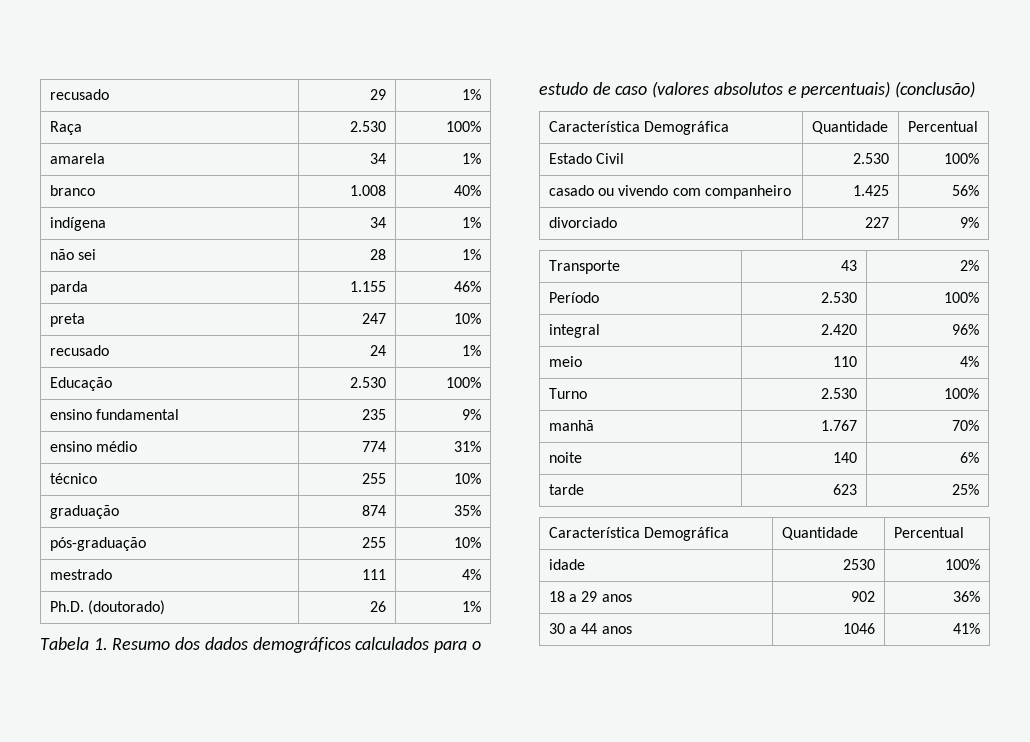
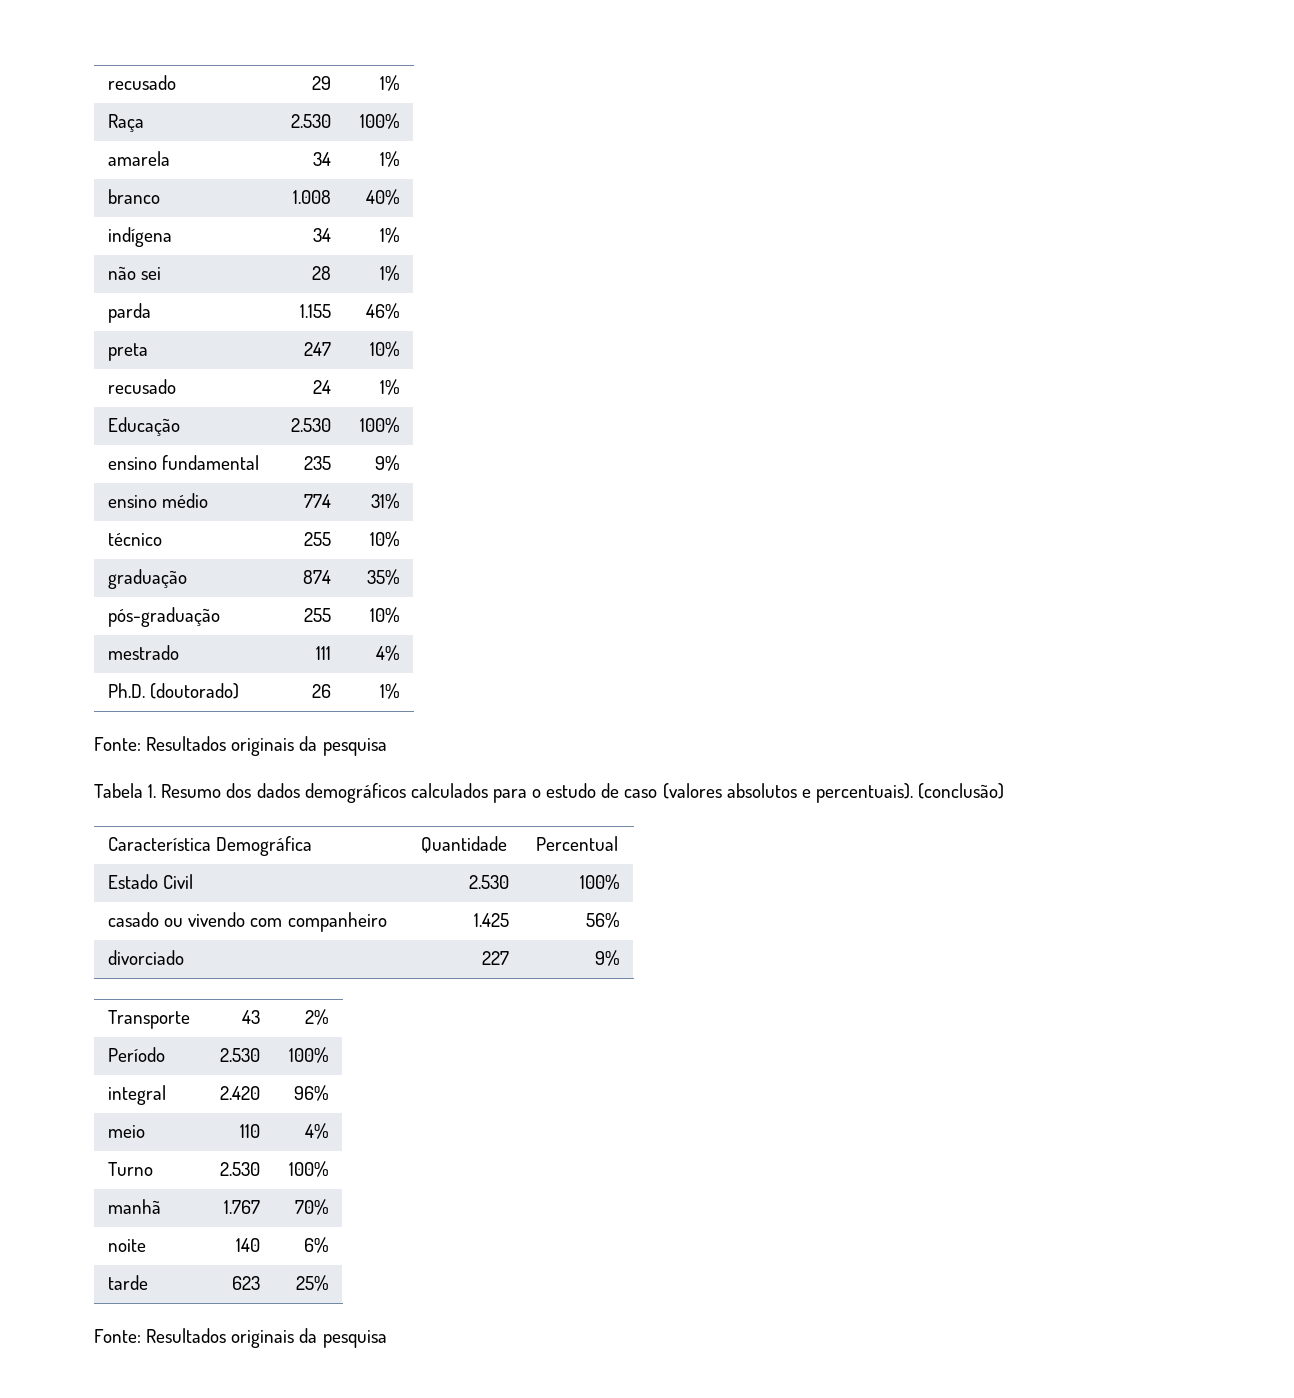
  Ph.D. (doutorado) | 26 | 1%
+ Fonte: Resultados originais da pesquisa
- Tabela 1. Resumo dos dados demográficos calculados para o estudo de caso (valores absolutos e percentuais) (conclusão)
+ Tabela 1. Resumo dos dados demográficos calculados para o estudo de caso (valores absolutos e percentuais). (conclusão)
  tarde | 623 | 25%
- Característica Demográfica | Quantidade | Percentual
- idade | 2530 | 100%
- 18 a 29 anos | 902 | 36%
- 30 a 44 anos | 1046 | 41%
+ Fonte: Resultados originais da pesquisa

